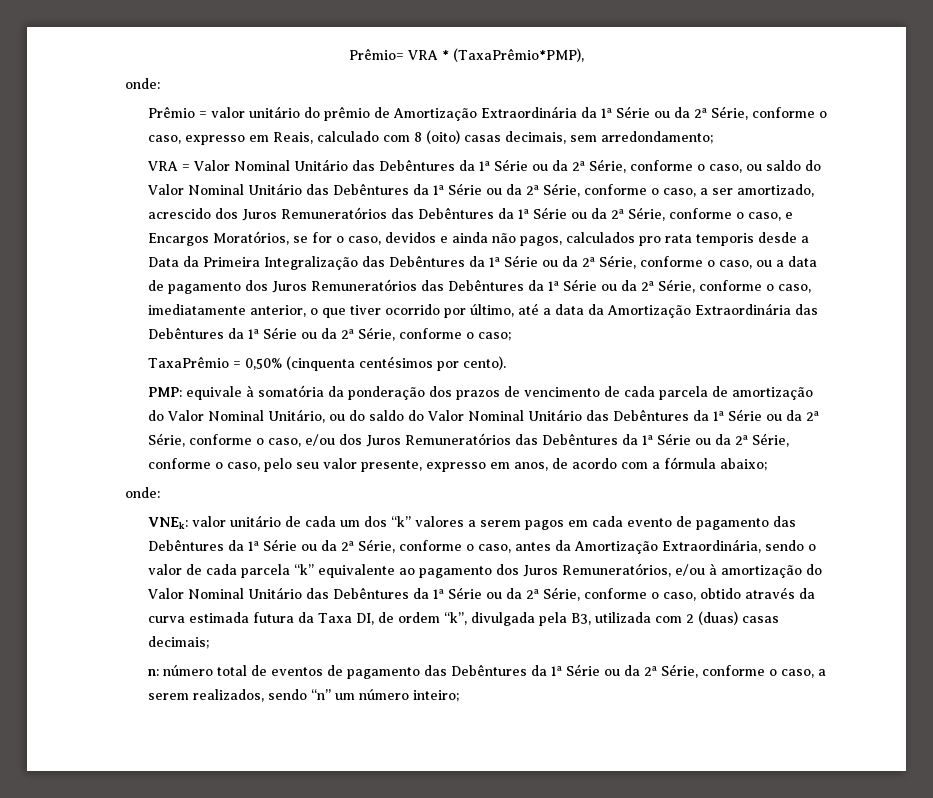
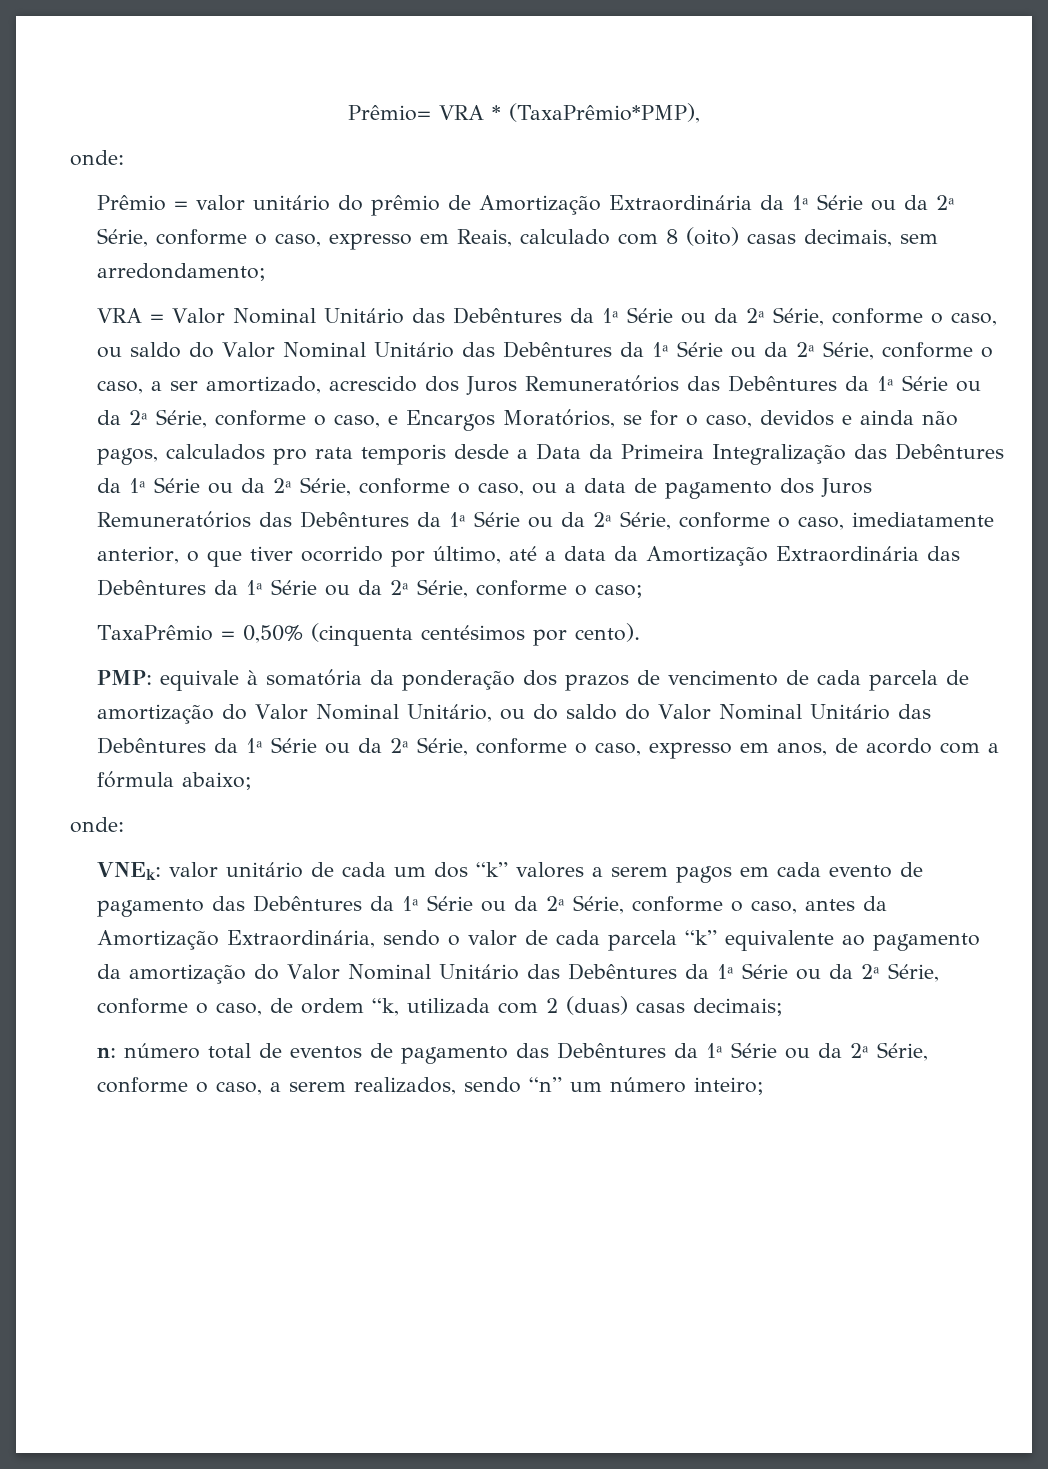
- PMP: equivale à somatória da ponderação dos prazos de vencimento de cada parcela de amortização do Valor Nominal Unitário, ou do saldo do Valor Nominal Unitário das Debêntures da 1ª Série ou da 2ª Série, conforme o caso, e/ou dos Juros Remuneratórios das Debêntures da 1ª Série ou da 2ª Série, conforme o caso, pelo seu valor presente, expresso em anos, de acordo com a fórmula abaixo;
+ PMP: equivale à somatória da ponderação dos prazos de vencimento de cada parcela de amortização do Valor Nominal Unitário, ou do saldo do Valor Nominal Unitário das Debêntures da 1ª Série ou da 2ª Série, conforme o caso, expresso em anos, de acordo com a fórmula abaixo;
- valor unitário de cada um dos “k” valores a serem pagos em cada evento de pagamento das Debêntures da 1ª Série ou da 2ª Série, conforme o caso, antes da Amortização Extraordinária, sendo o valor de cada parcela “k” equivalente ao pagamento dos Juros Remuneratórios, e/ou à amortização do Valor Nominal Unitário das Debêntures da 1ª Série ou da 2ª Série, conforme o caso, obtido através da curva estimada futura da Taxa DI, de ordem “k”, divulgada pela B3, utilizada com 2 (duas) casas decimais;
+ valor unitário de cada um dos “k” valores a serem pagos em cada evento de pagamento das Debêntures da 1ª Série ou da 2ª Série, conforme o caso, antes da Amortização Extraordinária, sendo o valor de cada parcela “k” equivalente ao pagamento da amortização do Valor Nominal Unitário das Debêntures da 1ª Série ou da 2ª Série, conforme o caso, de ordem “k, utilizada com 2 (duas) casas decimais;

